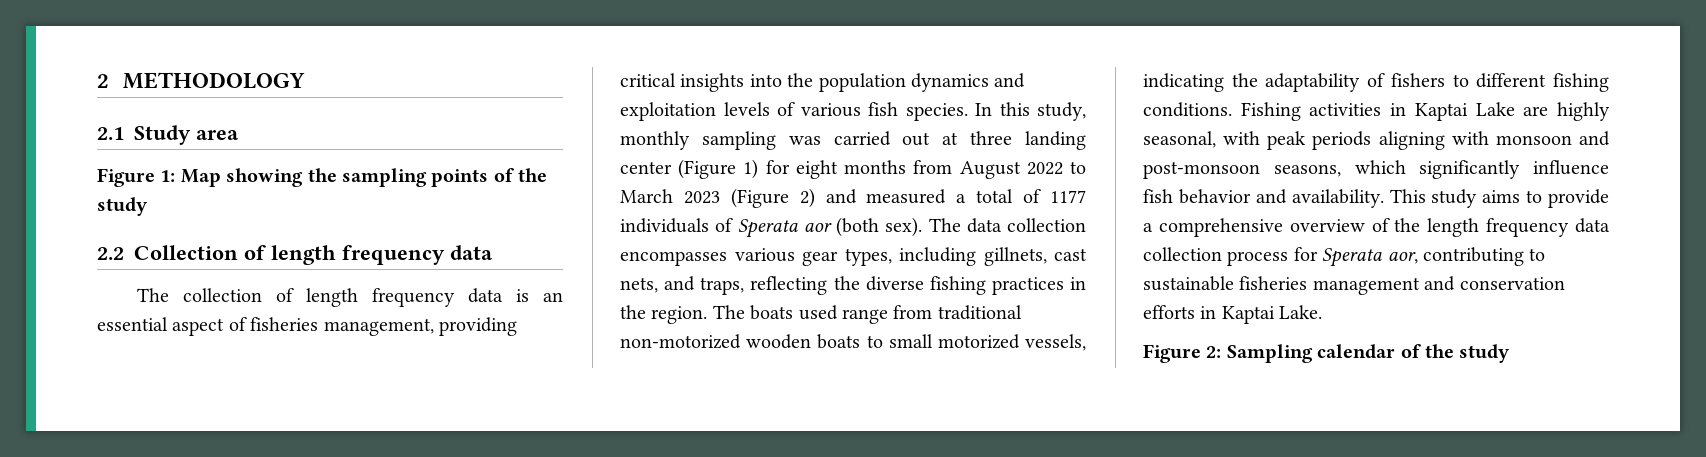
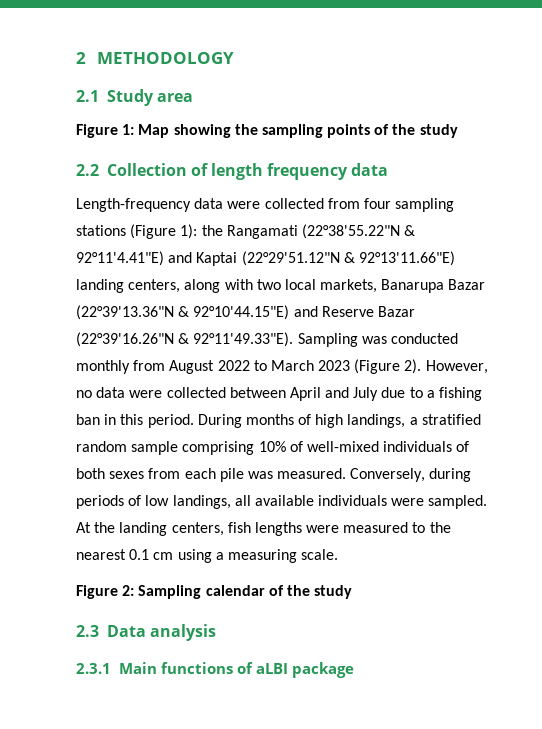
- The collection of length frequency data is an essential aspect of fisheries management, providing critical insights into the population dynamics and exploitation levels of various fish species. In this study, monthly sampling was carried out at three landing center (Figure 1) for eight months from August 2022 to March 2023 (Figure 2) and measured a total of 1177 individuals of Sperata aor (both sex). The data collection encompasses various gear types, including gillnets, cast nets, and traps, reflecting the diverse fishing practices in the region. The boats used range from traditional non-motorized wooden boats to small motorized vessels, indicating the adaptability of fishers to different fishing conditions. Fishing activities in Kaptai Lake are highly seasonal, with peak periods aligning with monsoon and post-monsoon seasons, which significantly influence fish behavior and availability. This study aims to provide a comprehensive overview of the length frequency data collection process for Sperata aor, contributing to sustainable fisheries management and conservation efforts in Kaptai Lake.
+ Length-frequency data were collected from four sampling stations (Figure 1): the Rangamati (22°38'55.22"N & 92°11'4.41"E) and Kaptai (22°29'51.12"N & 92°13'11.66"E) landing centers, along with two local markets, Banarupa Bazar (22°39'13.36"N & 92°10'44.15"E) and Reserve Bazar (22°39'16.26"N & 92°11'49.33"E). Sampling was conducted monthly from August 2022 to March 2023 (Figure 2). However, no data were collected between April and July due to a fishing ban in this period. During months of high landings, a stratified random sample comprising 10% of well-mixed individuals of both sexes from each pile was measured. Conversely, during periods of low landings, all available individuals were sampled. At the landing centers, fish lengths were measured to the nearest 0.1 cm using a measuring scale.
+ 2.3 Data analysis
+ 2.3.1 Main functions of aLBI package

